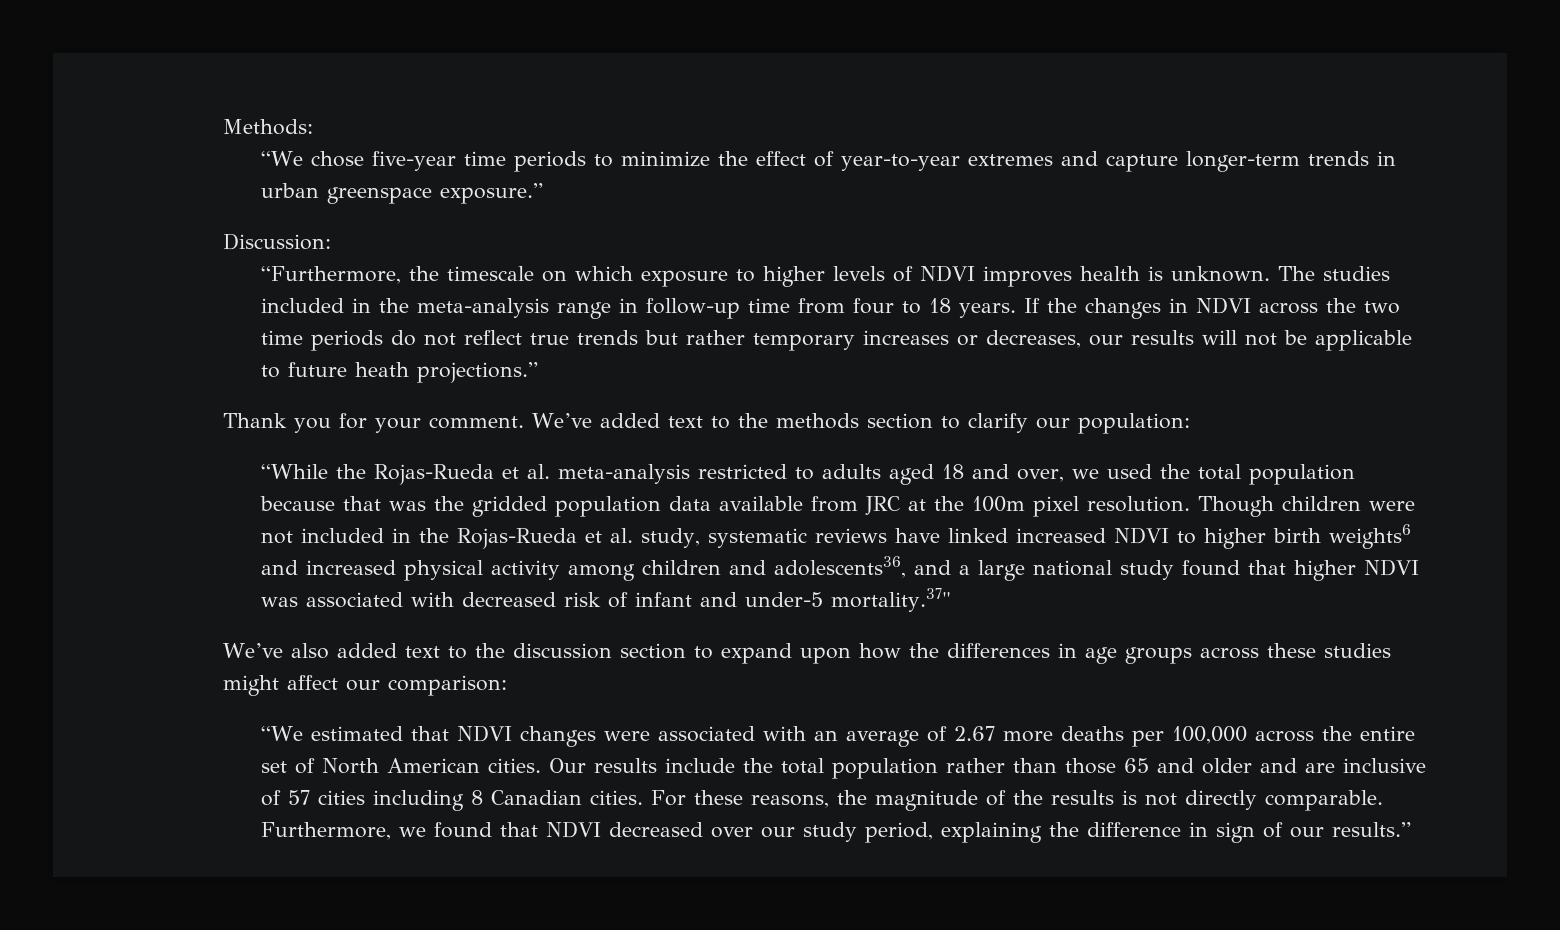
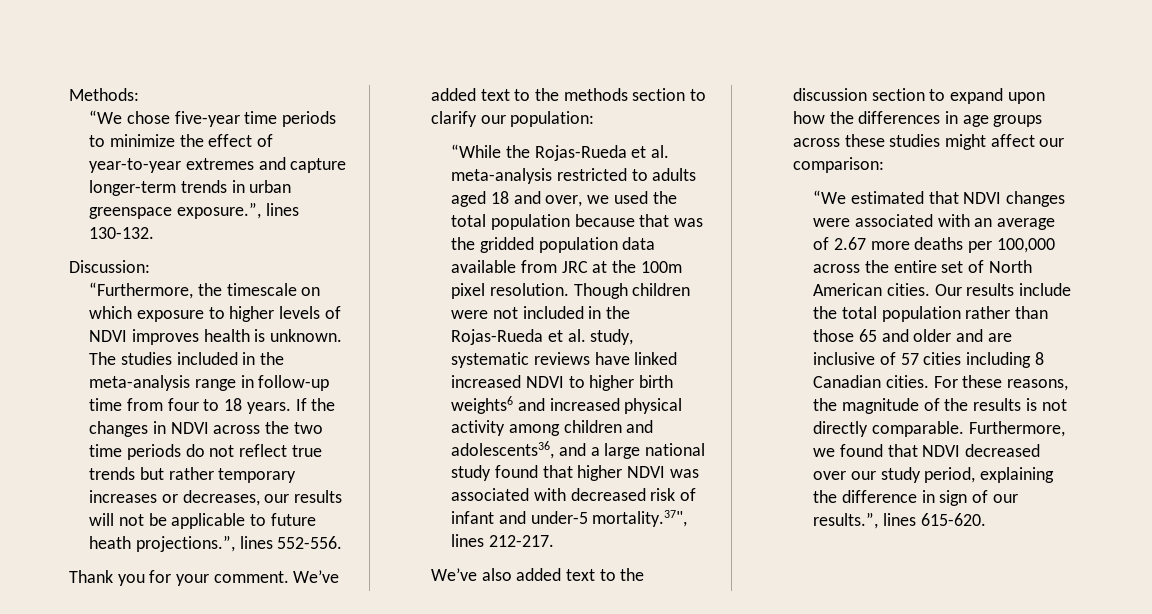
- “We chose five-year time periods to minimize the effect of year-to-year extremes and capture longer-term trends in urban greenspace exposure.”
+ “We chose five-year time periods to minimize the effect of year-to-year extremes and capture longer-term trends in urban greenspace exposure.”, lines 130-132.
- If the changes in NDVI across the two time periods do not reflect true trends but rather temporary increases or decreases, our results will not be applicable to future heath projections.”
+ If the changes in NDVI across the two time periods do not reflect true trends but rather temporary increases or decreases, our results will not be applicable to future heath projections.”, lines 552-556.
- Though children were not included in the Rojas-Rueda et al. study, systematic reviews have linked increased NDVI to higher birth weights6 and increased physical activity among children and adolescents36, and a large national study found that higher NDVI was associated with decreased risk of infant and under-5 mortality.37"
+ Though children were not included in the Rojas-Rueda et al. study, systematic reviews have linked increased NDVI to higher birth weights6 and increased physical activity among children and adolescents36, and a large national study found that higher NDVI was associated with decreased risk of infant and under-5 mortality.37", lines 212-217.
- Furthermore, we found that NDVI decreased over our study period, explaining the difference in sign of our results.”
+ Furthermore, we found that NDVI decreased over our study period, explaining the difference in sign of our results.”, lines 615-620.

